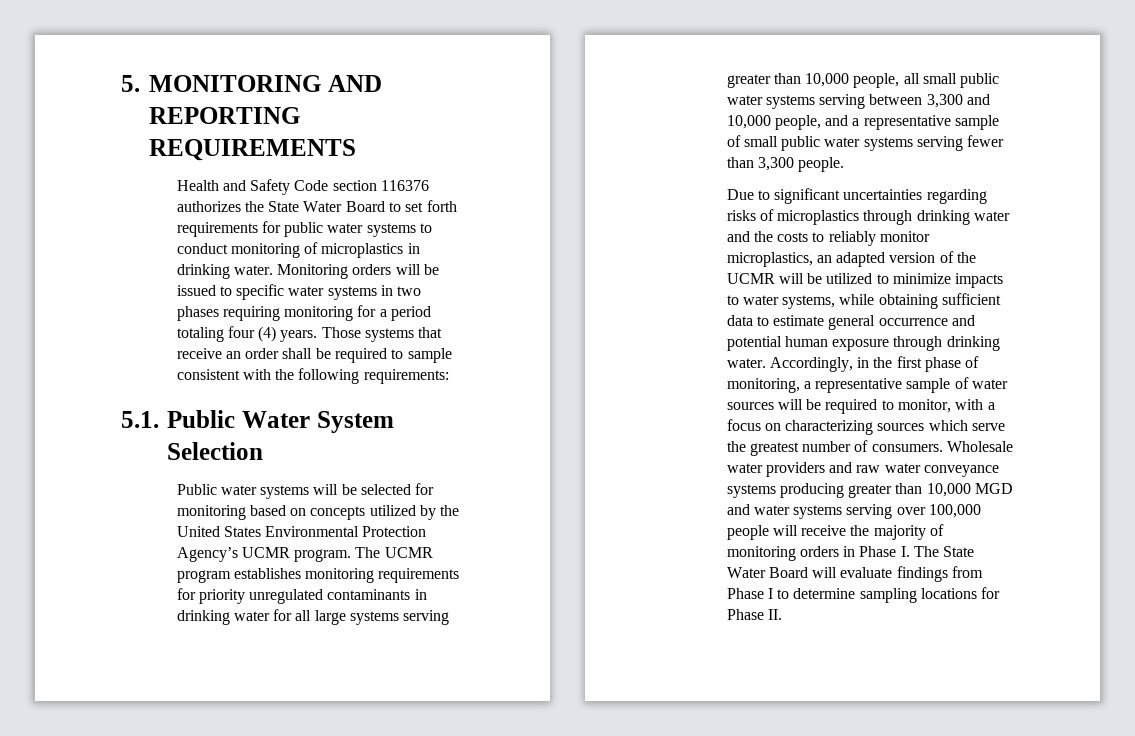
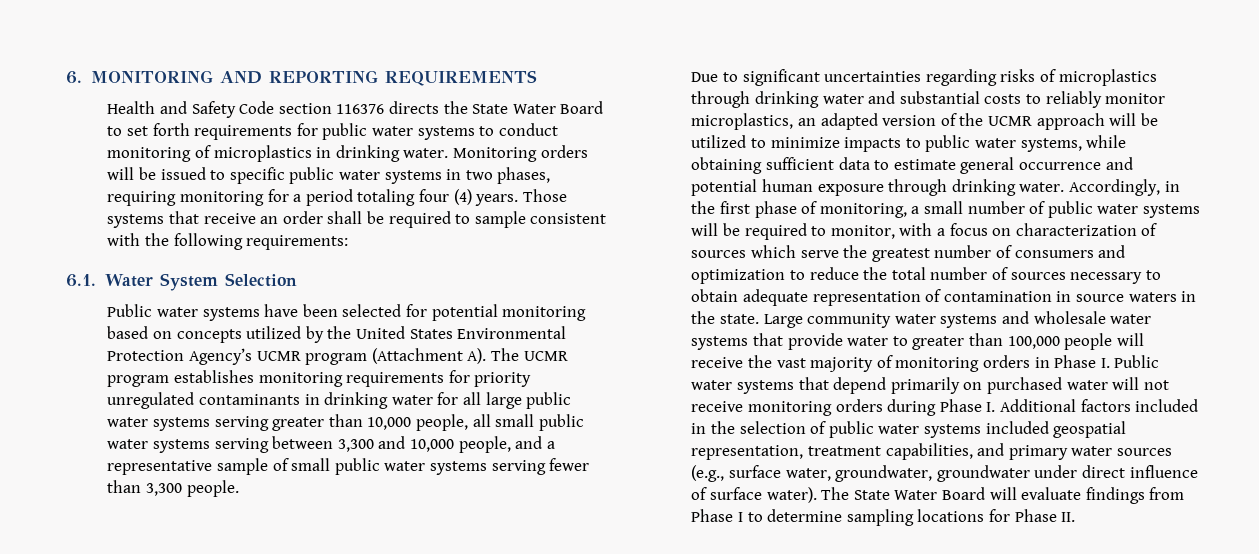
- 5. MONITORING AND REPORTING REQUIREMENTS
+ 6. MONITORING AND REPORTING REQUIREMENTS
- Health and Safety Code section 116376 authorizes the State Water Board to set forth requirements for public water systems to conduct monitoring of microplastics in drinking water.
+ Health and Safety Code section 116376 directs the State Water Board to set forth requirements for public water systems to conduct monitoring of microplastics in drinking water.
- Monitoring orders will be issued to specific water systems in two phases requiring monitoring for a period totaling four (4) years.
+ Monitoring orders will be issued to specific public water systems in two phases, requiring monitoring for a period totaling four (4) years.
- 5.1. Public Water System Selection
+ 6.1. Water System Selection
- Public water systems will be selected for monitoring based on concepts utilized by the United States Environmental Protection Agency’s UCMR program. The UCMR program establishes monitoring requirements for priority unregulated contaminants in drinking water for all large systems serving greater than 10,000 people, all small public water systems serving between 3,300 and 10,000 people, and a representative sample of small public water systems serving fewer than 3,300 people.
+ Public water systems have been selected for potential monitoring based on concepts utilized by the United States Environmental Protection Agency’s UCMR program (Attachment A). The UCMR program establishes monitoring requirements for priority unregulated contaminants in drinking water for all large public water systems serving greater than 10,000 people, all small public water systems serving between 3,300 and 10,000 people, and a representative sample of small public water systems serving fewer than 3,300 people.
- Due to significant uncertainties regarding risks of microplastics through drinking water and the costs to reliably monitor microplastics, an adapted version of the UCMR will be utilized to minimize impacts to water systems, while obtaining sufficient data to estimate general occurrence and potential human exposure through drinking water.
+ Due to significant uncertainties regarding risks of microplastics through drinking water and substantial costs to reliably monitor microplastics, an adapted version of the UCMR approach will be utilized to minimize impacts to public water systems, while obtaining sufficient data to estimate general occurrence and potential human exposure through drinking water.
- Accordingly, in the first phase of monitoring, a representative sample of water sources will be required to monitor, with a focus on characterizing sources which serve the greatest number of consumers. Wholesale water providers and raw water conveyance systems producing greater than 10,000 MGD and water systems serving over 100,000 people will receive the majority of monitoring orders in Phase I. The State Water Board will evaluate findings from Phase I to determine sampling locations for Phase II.
+ Accordingly, in the first phase of monitoring, a small number of public water systems will be required to monitor, with a focus on characterization of sources which serve the greatest number of consumers and optimization to reduce the total number of sources necessary to obtain adequate representation of contamination in source waters in the state. Large community water systems and wholesale water systems that provide water to greater than 100,000 people will receive the vast majority of monitoring orders in Phase I. Public water systems that depend primarily on purchased water will not receive monitoring orders during Phase I. Additional factors included in the selection of public water systems included geospatial representation, treatment capabilities, and primary water sources (e.g., surface water, groundwater, groundwater under direct influence of surface water). The State Water Board will evaluate findings from Phase I to determine sampling locations for Phase II.

